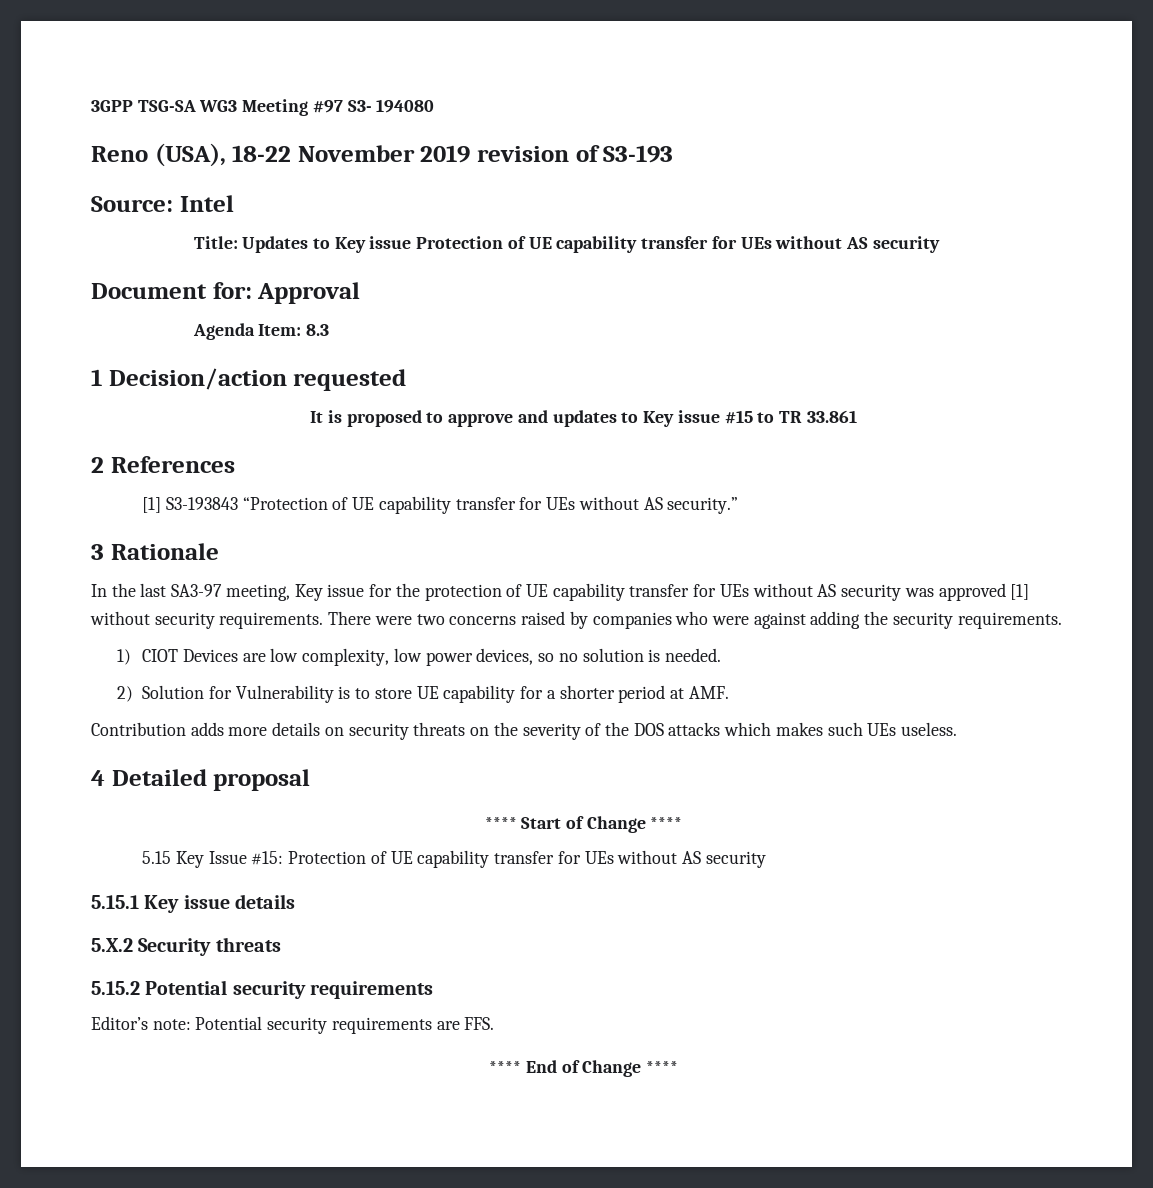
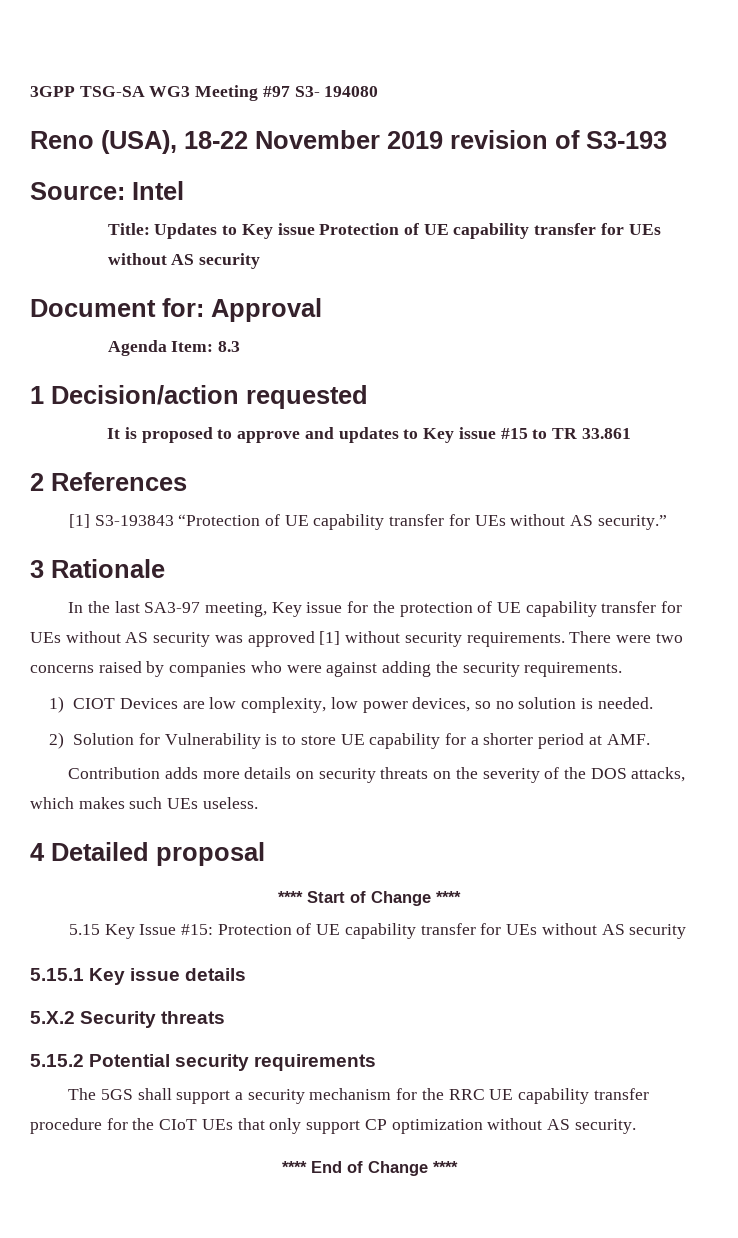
- Contribution adds more details on security threats on the severity of the DOS attacks which makes such UEs useless.
+ Contribution adds more details on security threats on the severity of the DOS attacks, which makes such UEs useless.
- Editor’s note: Potential security requirements are FFS.
+ The 5GS shall support a security mechanism for the RRC UE capability transfer procedure for the CIoT UEs that only support CP optimization without AS security.

